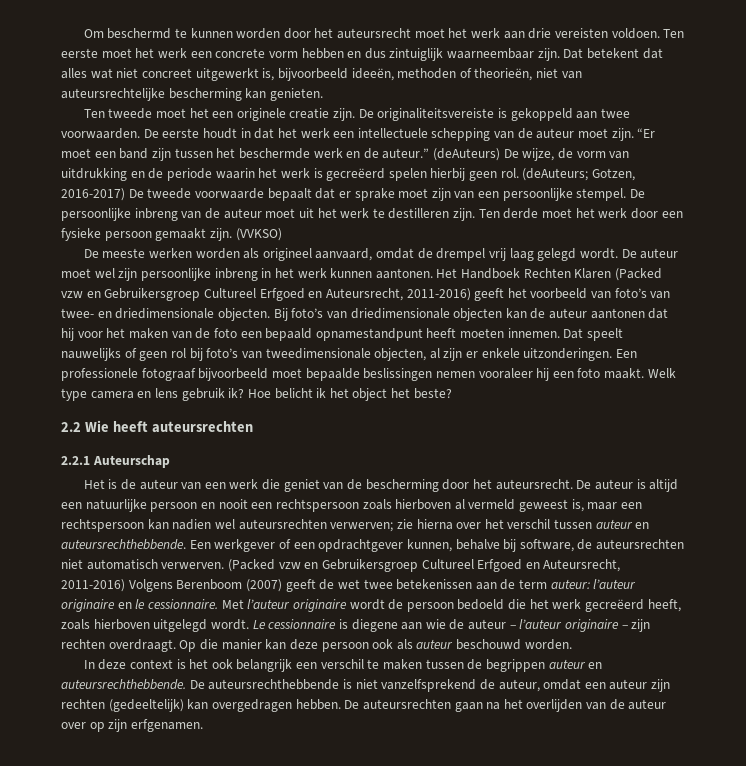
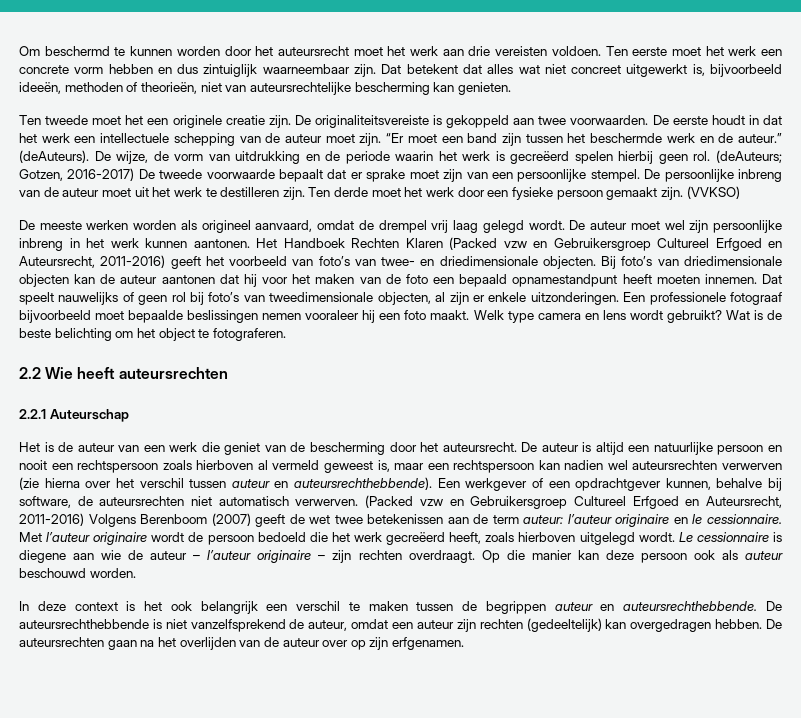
- (deAuteurs) De wijze, de vorm van uitdrukking en de periode waarin het werk is gecreëerd spelen hierbij geen rol.
+ (deAuteurs). De wijze, de vorm van uitdrukking en de periode waarin het werk is gecreëerd spelen hierbij geen rol.
- Welk type camera en lens gebruik ik? Hoe belicht ik het object het beste?
+ Welk type camera en lens wordt gebruikt? Wat is de beste belichting om het object te fotograferen.
- De auteur is altijd een natuurlijke persoon en nooit een rechtspersoon zoals hierboven al vermeld geweest is, maar een rechtspersoon kan nadien wel auteursrechten verwerven; zie hierna over het verschil tussen auteur en auteursrechthebbende.
+ De auteur is altijd een natuurlijke persoon en nooit een rechtspersoon zoals hierboven al vermeld geweest is, maar een rechtspersoon kan nadien wel auteursrechten verwerven (zie hierna over het verschil tussen auteur en auteursrechthebbende).

